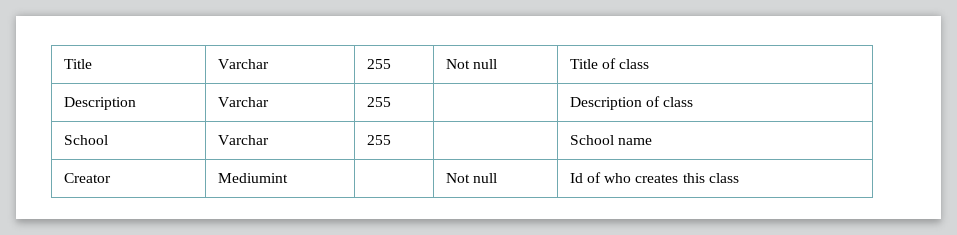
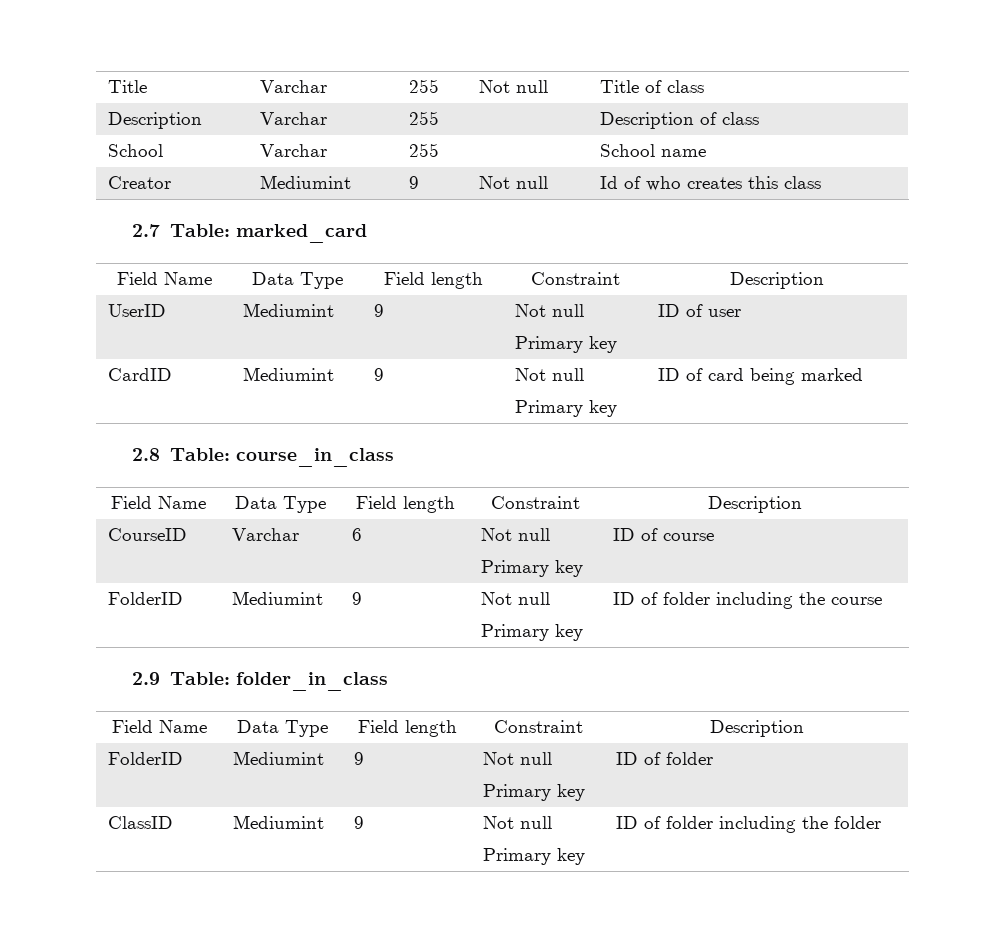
- Creator | Mediumint | | Not null | Id of who creates this class
+ Creator | Mediumint | 9 | Not null | Id of who creates this class
+ 2.7 Table: marked_card
+ Field Name | Data Type | Field length | Constraint | Description
+ UserID | Mediumint | 9 | Not null
+ Primary key | ID of user
+ CardID | Mediumint | 9 | Not null
+ Primary key | ID of card being marked
+ 2.8 Table: course_in_class
+ Field Name | Data Type | Field length | Constraint | Description
+ CourseID | Varchar | 6 | Not null
+ Primary key | ID of course
+ FolderID | Mediumint | 9 | Not null
+ Primary key | ID of folder including the course
+ 2.9 Table: folder_in_class
+ Field Name | Data Type | Field length | Constraint | Description
+ FolderID | Mediumint | 9 | Not null
+ Primary key | ID of folder
+ ClassID | Mediumint | 9 | Not null
+ Primary key | ID of folder including the folder

